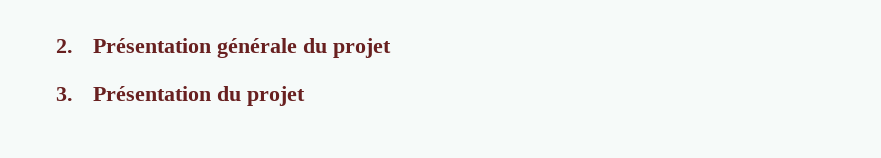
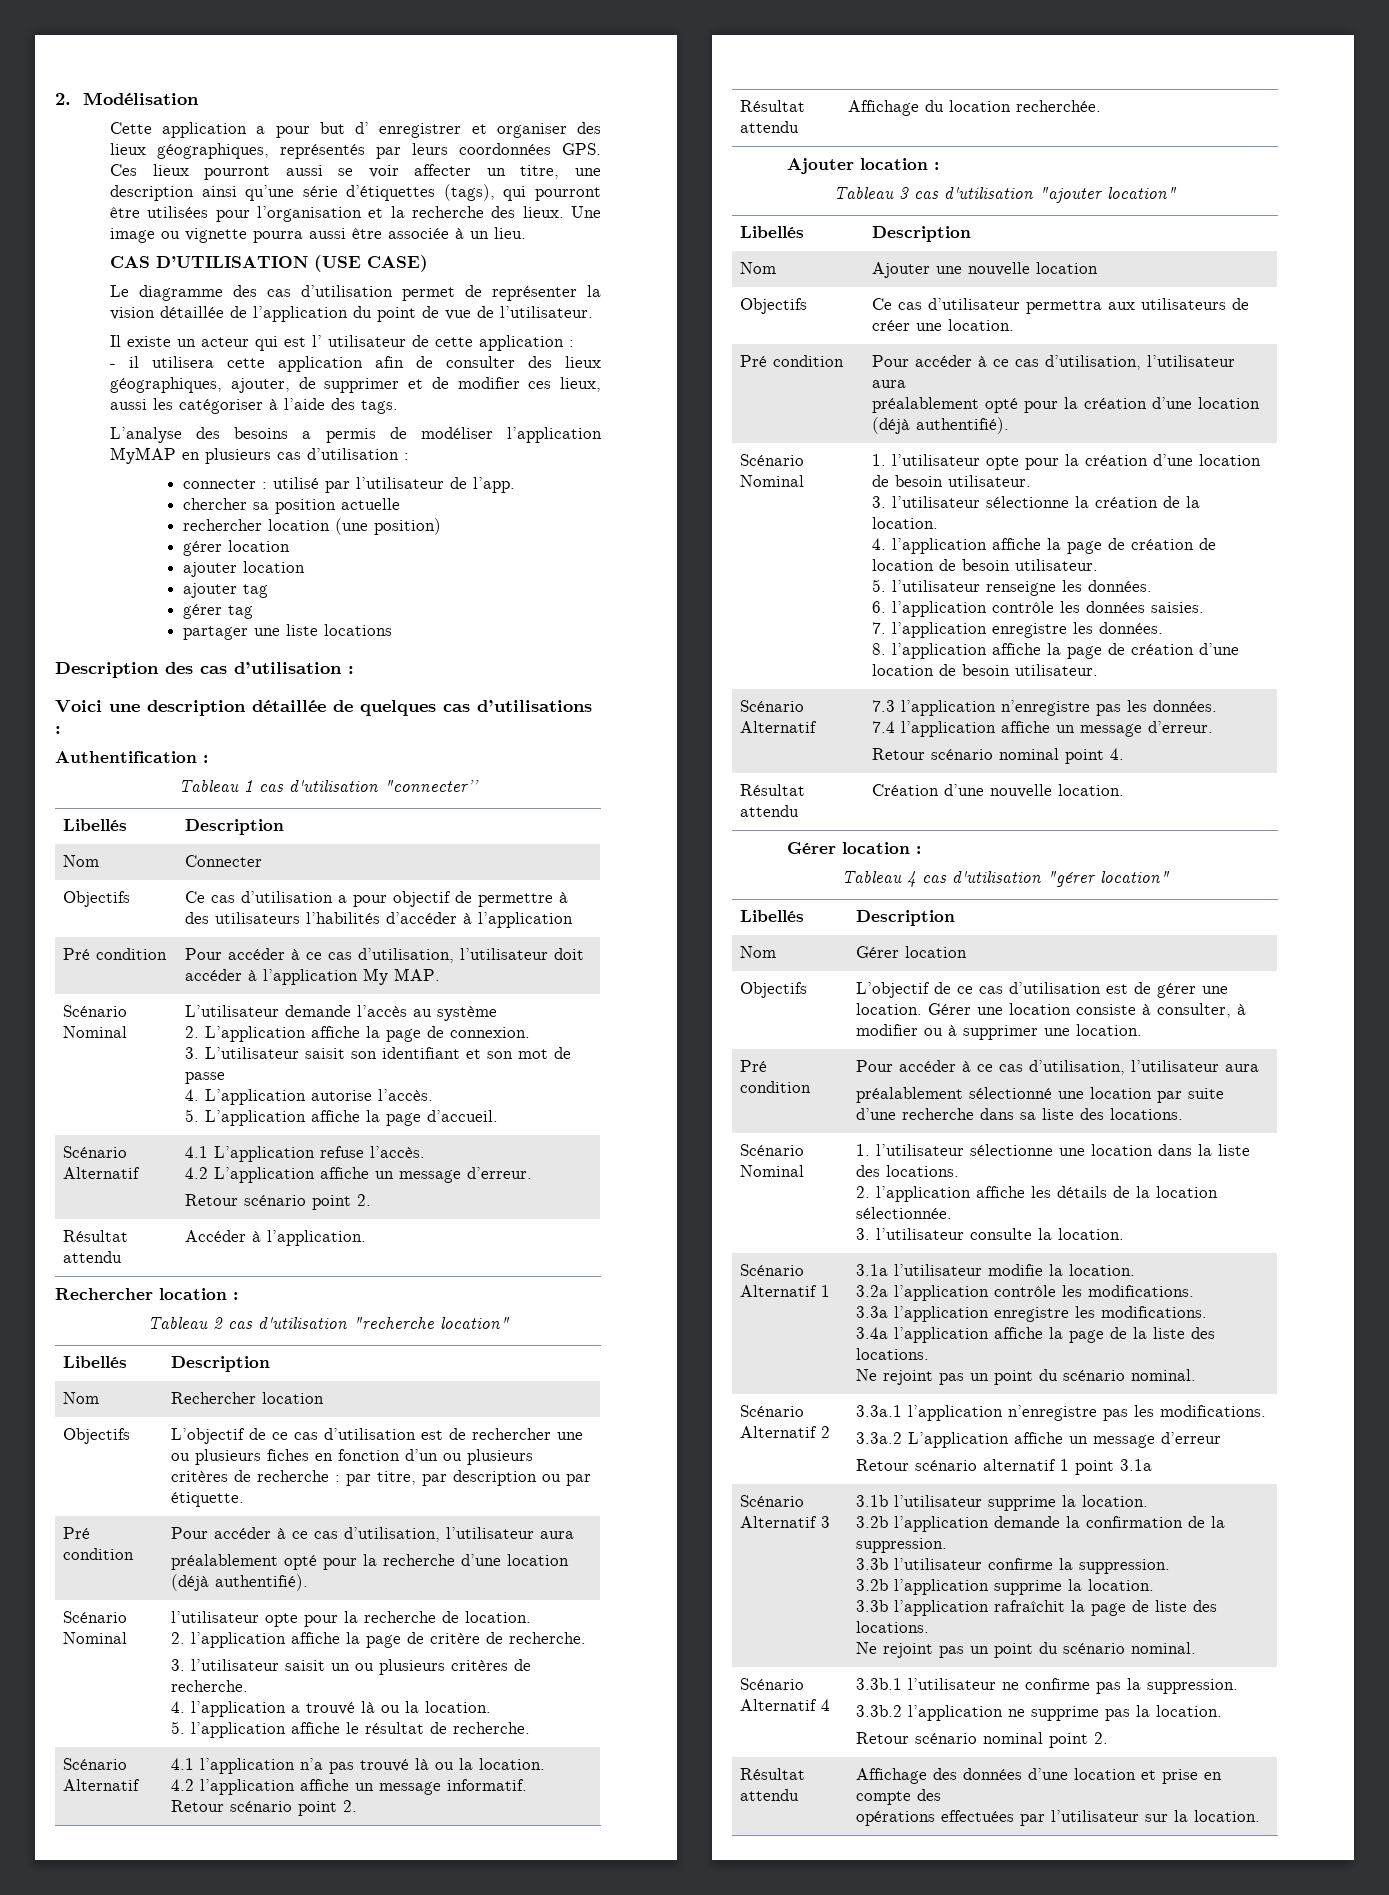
- 2. Présentation générale du projet
- 3. Présentation du projet
+ 2. Modélisation
+ Cette application a pour but d’ enregistrer et organiser des lieux géographiques, représentés par leurs coordonnées GPS. Ces lieux pourront aussi se voir affecter un titre, une description ainsi qu’une série d’étiquettes (tags), qui pourront être utilisées pour l’organisation et la recherche des lieux. Une image ou vignette pourra aussi être associée à un lieu.
+ CAS D’UTILISATION (USE CASE)
+ Le diagramme des cas d’utilisation permet de représenter la vision détaillée de l’application du point de vue de l’utilisateur.
+ Il existe un acteur qui est l’ utilisateur de cette application :
+ - il utilisera cette application afin de consulter des lieux géographiques, ajouter, de supprimer et de modifier ces lieux, aussi les catégoriser à l’aide des tags.
+ L’analyse des besoins a permis de modéliser l’application MyMAP en plusieurs cas d’utilisation :
+ connecter : utilisé par l’utilisateur de l’app.
+ chercher sa position actuelle
+ rechercher location (une position)
+ gérer location
+ ajouter location
+ ajouter tag
+ gérer tag
+ partager une liste locations
+ Description des cas d’utilisation :
+ Voici une description détaillée de quelques cas d’utilisations :
+ Authentification :
+ Tableau 1 cas d'utilisation "connecter’’
+ Libellés | Description
+ Nom | Connecter
+ Objectifs | Ce cas d’utilisation a pour objectif de permettre à des utilisateurs l’habilités d’accéder à l’application
+ Pré condition | Pour accéder à ce cas d’utilisation, l’utilisateur doit accéder à l’application My MAP.
+ Scénario Nominal | L’utilisateur demande l’accès au système
+ 2. L’application affiche la page de connexion.
+ 3. L’utilisateur saisit son identifiant et son mot de passe
+ 4. L’application autorise l’accès.
+ 5. L’application affiche la page d’accueil.
+ Scénario Alternatif | 4.1 L’application refuse l’accès.
+ 4.2 L’application affiche un message d’erreur.
+ Retour scénario point 2.
+ Résultat attendu | Accéder à l’application.
+ Rechercher location :
+ Tableau 2 cas d'utilisation "recherche location"
+ Libellés | Description
+ Nom | Rechercher location
+ Objectifs | L’objectif de ce cas d’utilisation est de rechercher une ou plusieurs fiches en fonction d’un ou plusieurs critères de recherche : par titre, par description ou par étiquette.
+ Pré condition | Pour accéder à ce cas d’utilisation, l’utilisateur aura
+ préalablement opté pour la recherche d’une location (déjà authentifié).
+ Scénario Nominal | l’utilisateur opte pour la recherche de location.
+ 2. l’application affiche la page de critère de recherche.
+ 3. l’utilisateur saisit un ou plusieurs critères de recherche.
+ 4. l’application a trouvé là ou la location.
+ 5. l’application affiche le résultat de recherche.
+ Scénario Alternatif | 4.1 l’application n’a pas trouvé là ou la location.
+ 4.2 l’application affiche un message informatif.
+ Retour scénario point 2.
+ Résultat attendu | Affichage du location recherchée.
+ Ajouter location :
+ Tableau 3 cas d'utilisation "ajouter location"
+ Libellés | Description
+ Nom | Ajouter une nouvelle location
+ Objectifs | Ce cas d’utilisateur permettra aux utilisateurs de créer une location.
+ Pré condition | Pour accéder à ce cas d’utilisation, l’utilisateur aura
+ préalablement opté pour la création d’une location (déjà authentifié).
+ Scénario Nominal | 1. l’utilisateur opte pour la création d’une location de besoin utilisateur.
+ 3. l’utilisateur sélectionne la création de la location.
+ 4. l’application affiche la page de création de location de besoin utilisateur.
+ 5. l’utilisateur renseigne les données.
+ 6. l’application contrôle les données saisies.
+ 7. l’application enregistre les données.
+ 8. l’application affiche la page de création d’une location de besoin utilisateur.
+ Scénario Alternatif | 7.3 l’application n’enregistre pas les données.
+ 7.4 l’application affiche un message d’erreur.
+ Retour scénario nominal point 4.
+ Résultat attendu | Création d’une nouvelle location.
+ Gérer location :
+ Tableau 4 cas d'utilisation "gérer location"
+ Libellés | Description
+ Nom | Gérer location
+ Objectifs | L’objectif de ce cas d’utilisation est de gérer une location. Gérer une location consiste à consulter, à modifier ou à supprimer une location.
+ Pré condition | Pour accéder à ce cas d’utilisation, l’utilisateur aura
+ préalablement sélectionné une location par suite d’une recherche dans sa liste des locations.
+ Scénario Nominal | 1. l’utilisateur sélectionne une location dans la liste des locations.
+ 2. l’application affiche les détails de la location sélectionnée.
+ 3. l’utilisateur consulte la location.
+ Scénario Alternatif 1 | 3.1a l’utilisateur modifie la location.
+ 3.2a l’application contrôle les modifications.
+ 3.3a l’application enregistre les modifications.
+ 3.4a l’application affiche la page de la liste des locations.
+ Ne rejoint pas un point du scénario nominal.
+ Scénario Alternatif 2 | 3.3a.1 l’application n’enregistre pas les modifications.
+ 3.3a.2 L’application affiche un message d’erreur
+ Retour scénario alternatif 1 point 3.1a
+ Scénario Alternatif 3 | 3.1b l’utilisateur supprime la location.
+ 3.2b l’application demande la confirmation de la suppression.
+ 3.3b l’utilisateur confirme la suppression.
+ 3.2b l’application supprime la location.
+ 3.3b l’application rafraîchit la page de liste des locations.
+ Ne rejoint pas un point du scénario nominal.
+ Scénario Alternatif 4 | 3.3b.1 l’utilisateur ne confirme pas la suppression.
+ 3.3b.2 l’application ne supprime pas la location.
+ Retour scénario nominal point 2.
+ Résultat attendu | Affichage des données d’une location et prise en compte des
+ opérations effectuées par l’utilisateur sur la location.

